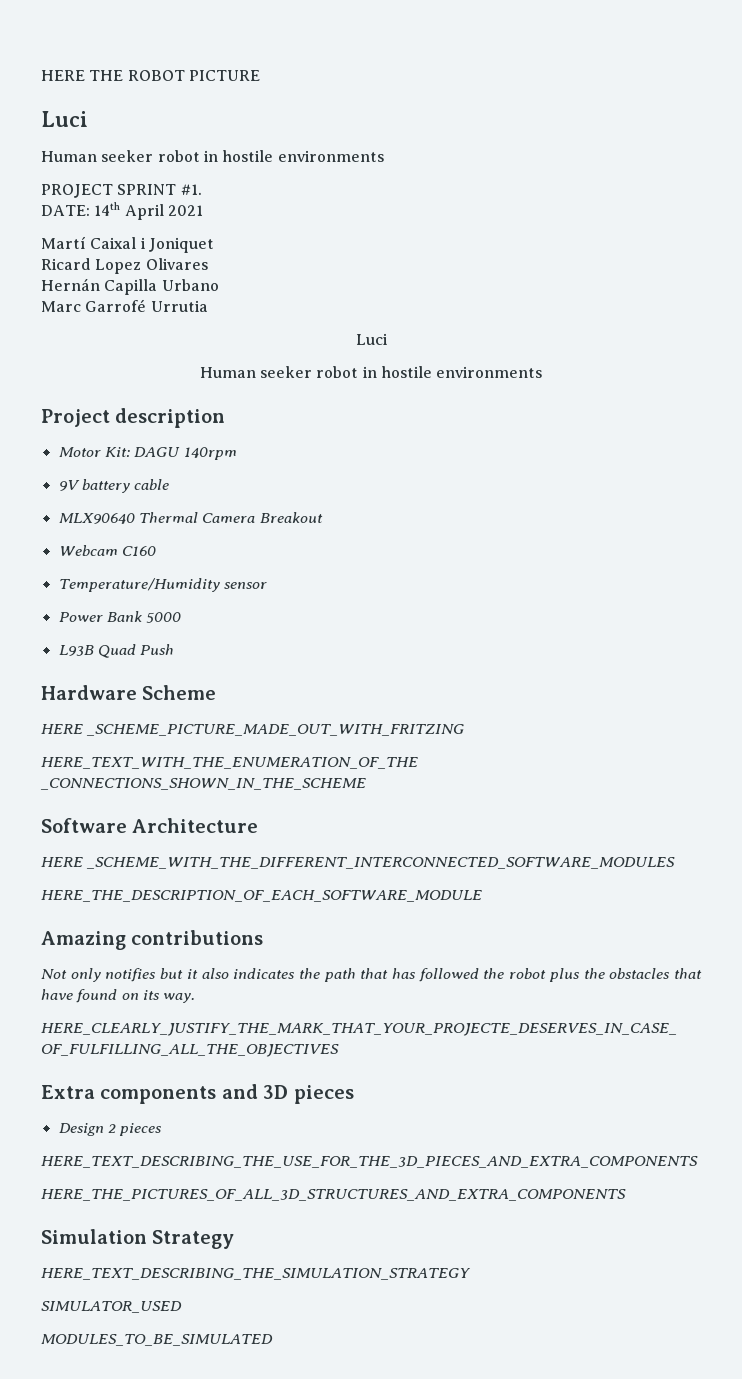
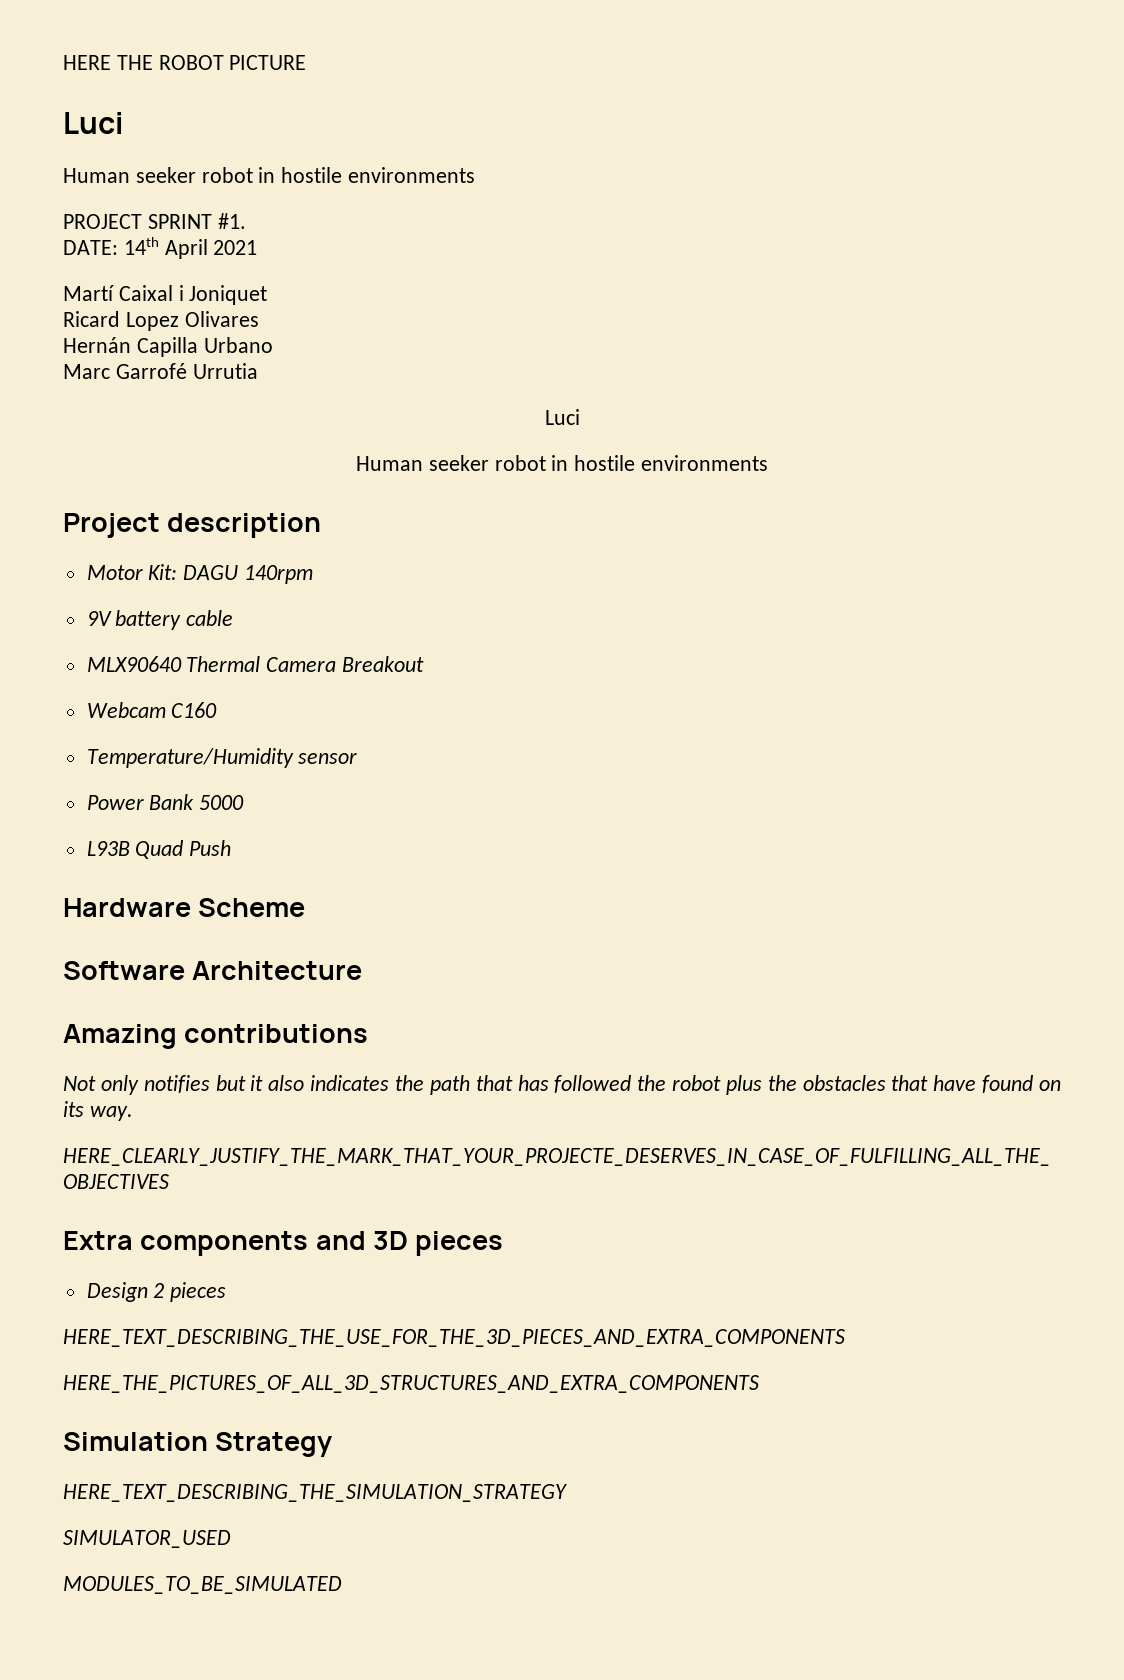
- HERE _SCHEME_PICTURE_MADE_OUT_WITH_FRITZING
- HERE_TEXT_WITH_THE_ENUMERATION_OF_THE _CONNECTIONS_SHOWN_IN_THE_SCHEME
- HERE _SCHEME_WITH_THE_DIFFERENT_INTERCONNECTED_SOFTWARE_MODULES
- HERE_THE_DESCRIPTION_OF_EACH_SOFTWARE_MODULE

